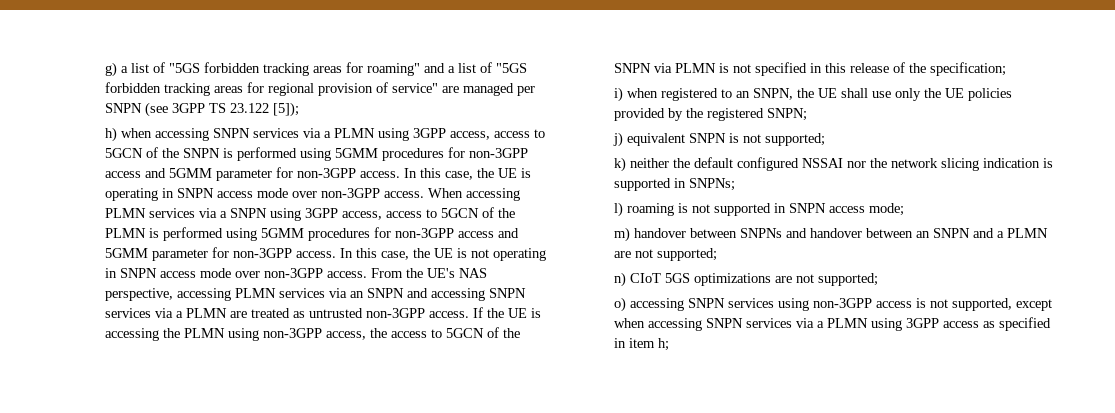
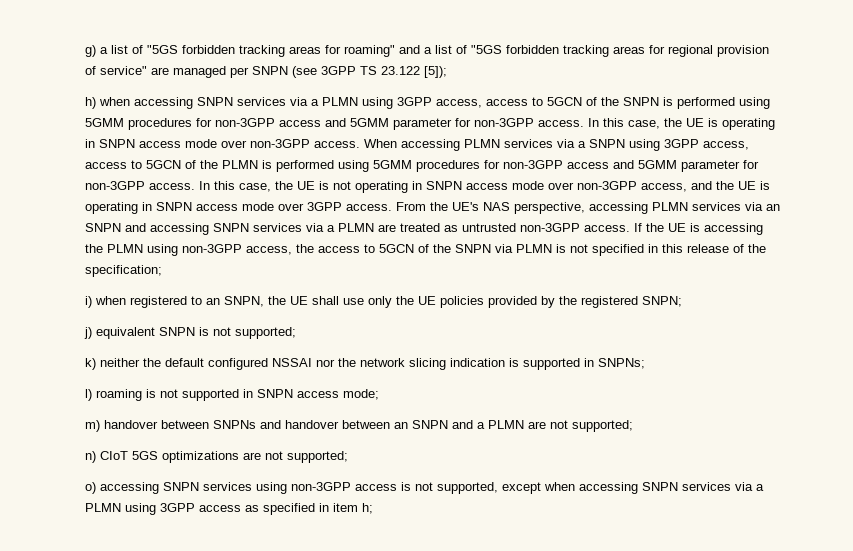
- In this case, the UE is not operating in SNPN access mode over non-3GPP access.
+ In this case, the UE is not operating in SNPN access mode over non-3GPP access, and the UE is operating in SNPN access mode over 3GPP access.

